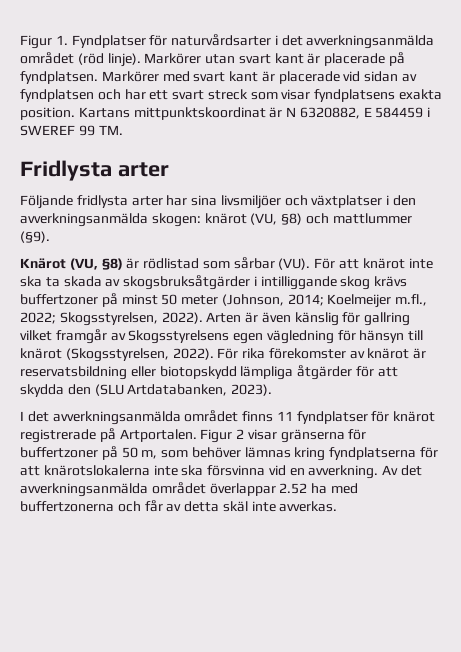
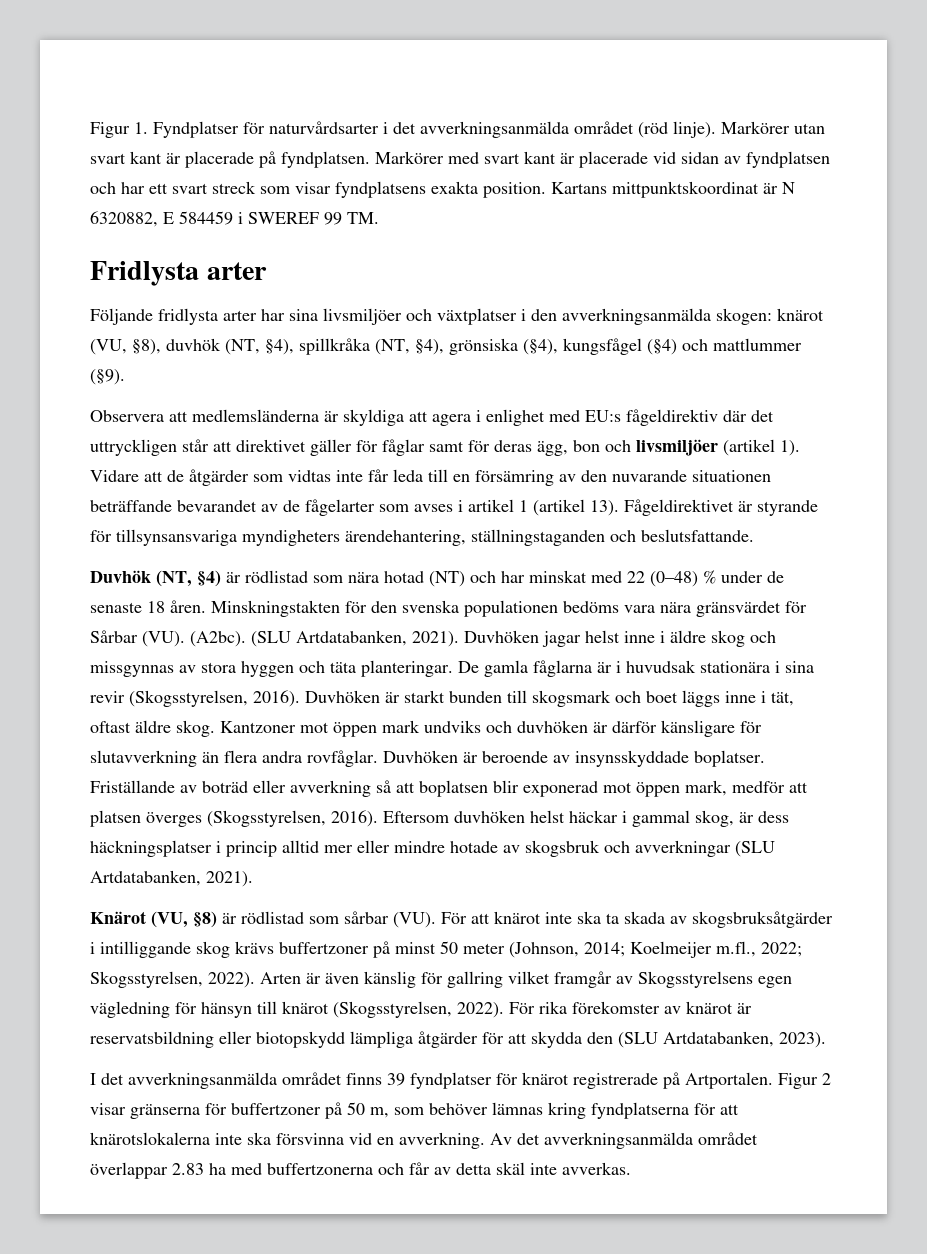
- Följande fridlysta arter har sina livsmiljöer och växtplatser i den avverkningsanmälda skogen: knärot (VU, §8) och mattlummer (§9).
+ Följande fridlysta arter har sina livsmiljöer och växtplatser i den avverkningsanmälda skogen: knärot (VU, §8), duvhök (NT, §4), spillkråka (NT, §4), grönsiska (§4), kungsfågel (§4) och mattlummer (§9).
+ Observera att medlemsländerna är skyldiga att agera i enlighet med EU:s fågeldirektiv där det uttryckligen står att direktivet gäller för fåglar samt för deras ägg, bon och livsmiljöer (artikel 1). Vidare att de åtgärder som vidtas inte får leda till en försämring av den nuvarande situationen beträffande bevarandet av de fågelarter som avses i artikel 1 (artikel 13). Fågeldirektivet är styrande för tillsynsansvariga myndigheters ärendehantering, ställningstaganden och beslutsfattande.
+ Duvhök (NT, §4) är rödlistad som nära hotad (NT) och har minskat med 22 (0–48) % under de senaste 18 åren. Minskningstakten för den svenska populationen bedöms vara nära gränsvärdet för Sårbar (VU). (A2bc). (SLU Artdatabanken, 2021). Duvhöken jagar helst inne i äldre skog och missgynnas av stora hyggen och täta planteringar. De gamla fåglarna är i huvudsak stationära i sina revir (Skogsstyrelsen, 2016). Duvhöken är starkt bunden till skogsmark och boet läggs inne i tät, oftast äldre skog. Kantzoner mot öppen mark undviks och duvhöken är därför känsligare för slutavverkning än flera andra rovfåglar. Duvhöken är beroende av insynsskyddade boplatser. Friställande av boträd eller avverkning så att boplatsen blir exponerad mot öppen mark, medför att platsen överges (Skogsstyrelsen, 2016). Eftersom duvhöken helst häckar i gammal skog, är dess häckningsplatser i princip alltid mer eller mindre hotade av skogsbruk och avverkningar (SLU Artdatabanken, 2021).
- I det avverkningsanmälda området finns 11 fyndplatser för knärot registrerade på Artportalen.
+ I det avverkningsanmälda området finns 39 fyndplatser för knärot registrerade på Artportalen.
- Av det avverkningsanmälda området överlappar 2.52 ha med buffertzonerna och får av detta skäl inte avverkas.
+ Av det avverkningsanmälda området överlappar 2.83 ha med buffertzonerna och får av detta skäl inte avverkas.

